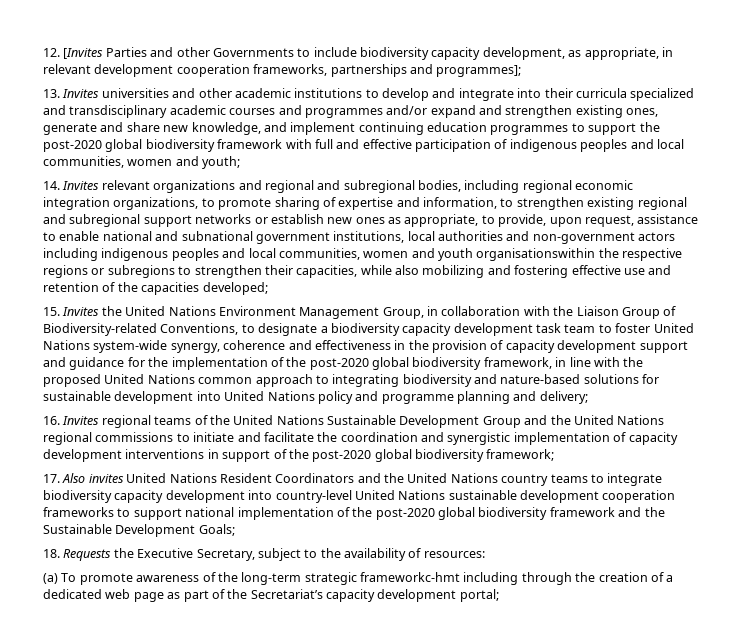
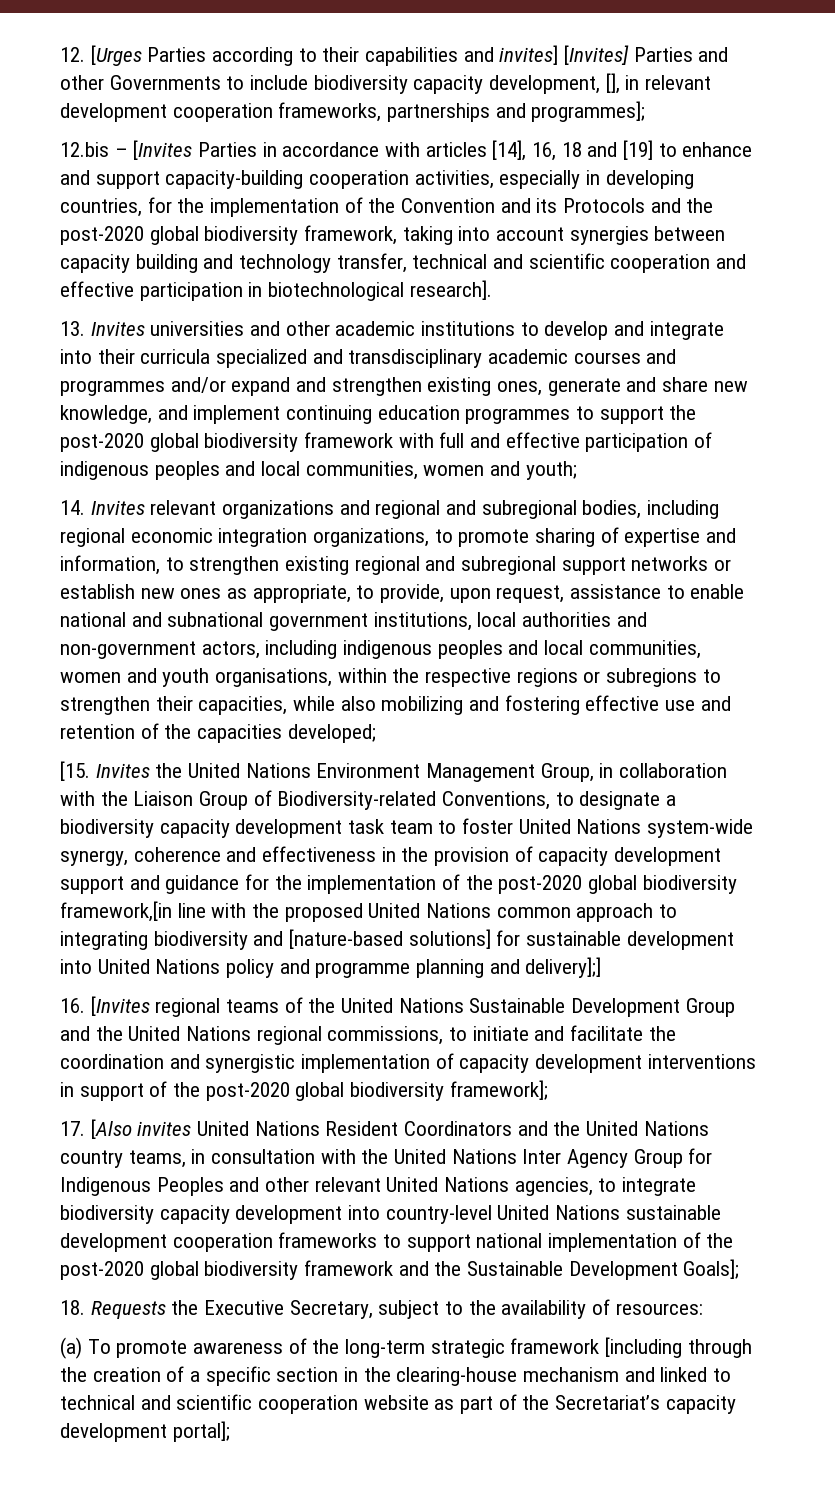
- 12. [Invites Parties and other Governments to include biodiversity capacity development, as appropriate, in relevant development cooperation frameworks, partnerships and programmes];
+ 12. [Urges Parties according to their capabilities and invites] [Invites] Parties and other Governments to include biodiversity capacity development, [], in relevant development cooperation frameworks, partnerships and programmes];
+ 12.bis – [Invites Parties in accordance with articles [14], 16, 18 and [19] to enhance and support capacity-building cooperation activities, especially in developing countries, for the implementation of the Convention and its Protocols and the post-2020 global biodiversity framework, taking into account synergies between capacity building and technology transfer, technical and scientific cooperation and effective participation in biotechnological research].
- 14. Invites relevant organizations and regional and subregional bodies, including regional economic integration organizations, to promote sharing of expertise and information, to strengthen existing regional and subregional support networks or establish new ones as appropriate, to provide, upon request, assistance to enable national and subnational government institutions, local authorities and non-government actors including indigenous peoples and local communities, women and youth organisationswithin the respective regions or subregions to strengthen their capacities, while also mobilizing and fostering effective use and retention of the capacities developed;
+ 14. Invites relevant organizations and regional and subregional bodies, including regional economic integration organizations, to promote sharing of expertise and information, to strengthen existing regional and subregional support networks or establish new ones as appropriate, to provide, upon request, assistance to enable national and subnational government institutions, local authorities and non-government actors, including indigenous peoples and local communities, women and youth organisations, within the respective regions or subregions to strengthen their capacities, while also mobilizing and fostering effective use and retention of the capacities developed;
- 15. Invites the United Nations Environment Management Group, in collaboration with the Liaison Group of Biodiversity-related Conventions, to designate a biodiversity capacity development task team to foster United Nations system-wide synergy, coherence and effectiveness in the provision of capacity development support and guidance for the implementation of the post-2020 global biodiversity framework, in line with the proposed United Nations common approach to integrating biodiversity and nature-based solutions for sustainable development into United Nations policy and programme planning and delivery;
+ [15. Invites the United Nations Environment Management Group, in collaboration with the Liaison Group of Biodiversity-related Conventions, to designate a biodiversity capacity development task team to foster United Nations system-wide synergy, coherence and effectiveness in the provision of capacity development support and guidance for the implementation of the post-2020 global biodiversity framework,[in line with the proposed United Nations common approach to integrating biodiversity and [nature-based solutions] for sustainable development into United Nations policy and programme planning and delivery];]
- 16. Invites regional teams of the United Nations Sustainable Development Group and the United Nations regional commissions to initiate and facilitate the coordination and synergistic implementation of capacity development interventions in support of the post-2020 global biodiversity framework;
+ 16. [Invites regional teams of the United Nations Sustainable Development Group and the United Nations regional commissions, to initiate and facilitate the coordination and synergistic implementation of capacity development interventions in support of the post-2020 global biodiversity framework];
- 17. Also invites United Nations Resident Coordinators and the United Nations country teams to integrate biodiversity capacity development into country-level United Nations sustainable development cooperation frameworks to support national implementation of the post-2020 global biodiversity framework and the Sustainable Development Goals;
+ 17. [Also invites United Nations Resident Coordinators and the United Nations country teams, in consultation with the United Nations Inter Agency Group for Indigenous Peoples and other relevant United Nations agencies, to integrate biodiversity capacity development into country-level United Nations sustainable development cooperation frameworks to support national implementation of the post-2020 global biodiversity framework and the Sustainable Development Goals];
- (a) To promote awareness of the long-term strategic frameworkc-hmt including through the creation of a dedicated web page as part of the Secretariat’s capacity development portal;
+ (a) To promote awareness of the long-term strategic framework [including through the creation of a specific section in the clearing-house mechanism and linked to technical and scientific cooperation website as part of the Secretariat’s capacity development portal];

